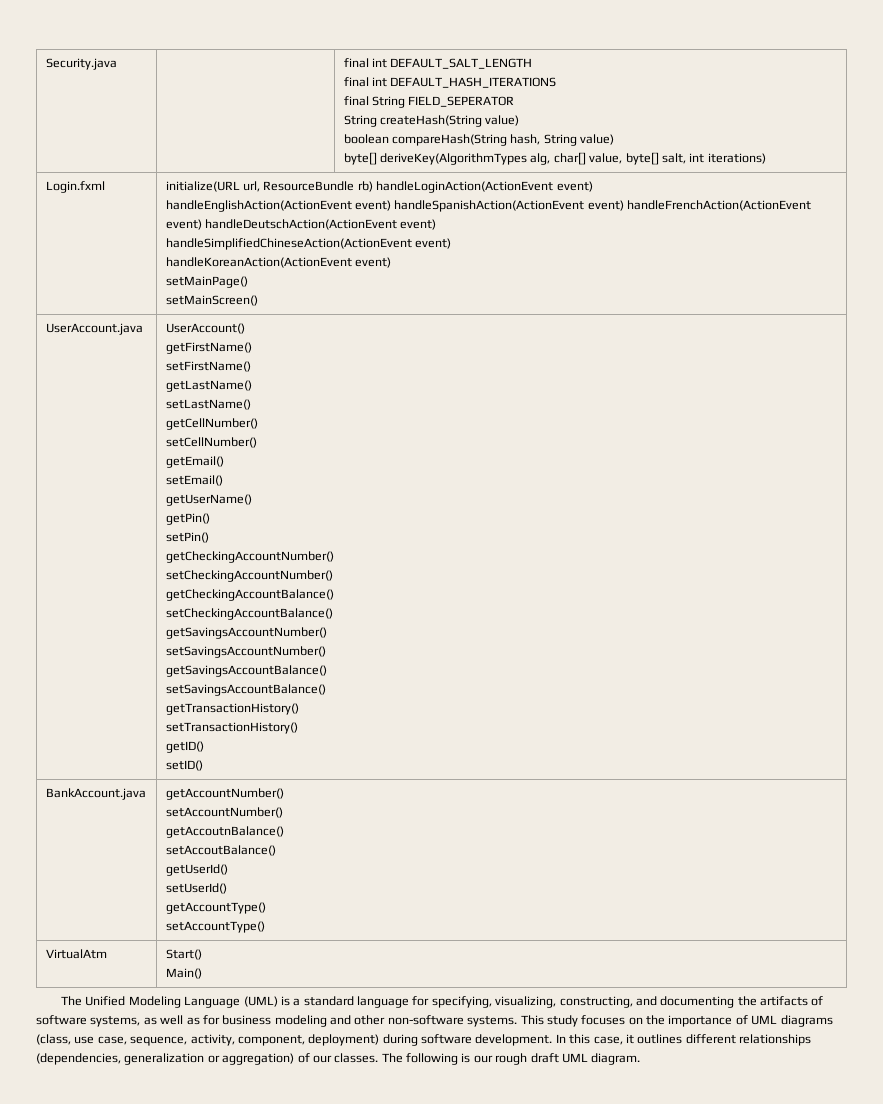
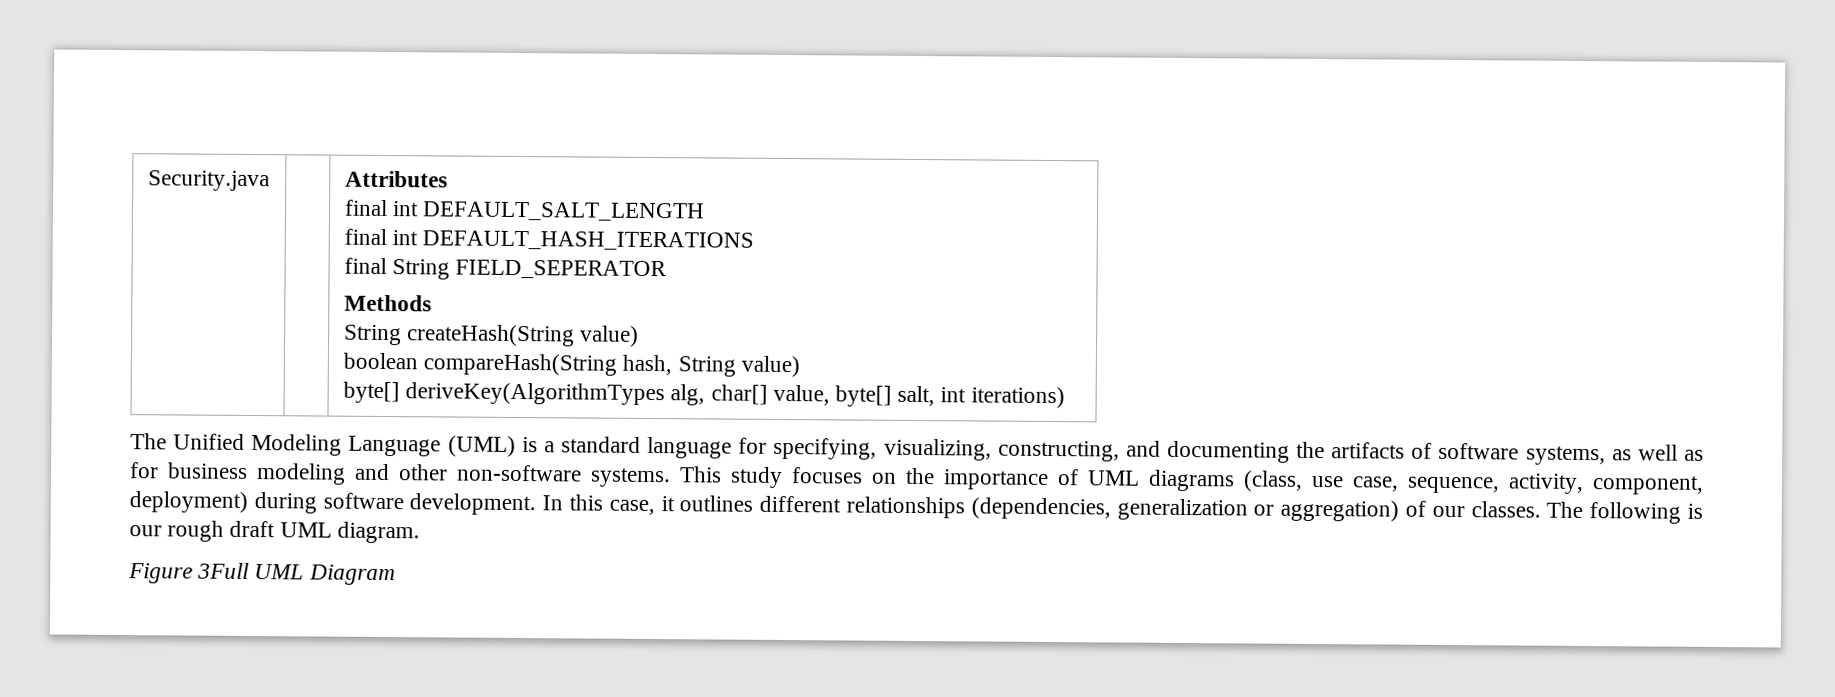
- Security.java | | final int DEFAULT_SALT_LENGTH
+ Security.java | | Attributes
+ final int DEFAULT_SALT_LENGTH
  final int DEFAULT_HASH_ITERATIONS
  final String FIELD_SEPERATOR
+ Methods
- Login.fxml | initialize(URL url, ResourceBundle rb) handleLoginAction(ActionEvent event)
- handleEnglishAction(ActionEvent event) handleSpanishAction(ActionEvent event) handleFrenchAction(ActionEvent event) handleDeutschAction(ActionEvent event)
- handleSimplifiedChineseAction(ActionEvent event)
- handleKoreanAction(ActionEvent event)
- setMainPage()
- setMainScreen()
- UserAccount.java | UserAccount()
- getFirstName()
- setFirstName()
- getLastName()
- setLastName()
- getCellNumber()
- setCellNumber()
- getEmail()
- setEmail()
- getUserName()
- getPin()
- setPin()
- getCheckingAccountNumber()
- setCheckingAccountNumber()
- getCheckingAccountBalance()
- setCheckingAccountBalance()
- getSavingsAccountNumber()
- setSavingsAccountNumber()
- getSavingsAccountBalance()
- setSavingsAccountBalance()
- getTransactionHistory()
- setTransactionHistory()
- getID()
- setID()
- BankAccount.java | getAccountNumber()
- setAccountNumber()
- getAccoutnBalance()
- setAccoutBalance()
- getUserId()
- setUserId()
- getAccountType()
- setAccountType()
- VirtualAtm | Start()
- Main()
+ Figure 3Full UML Diagram

